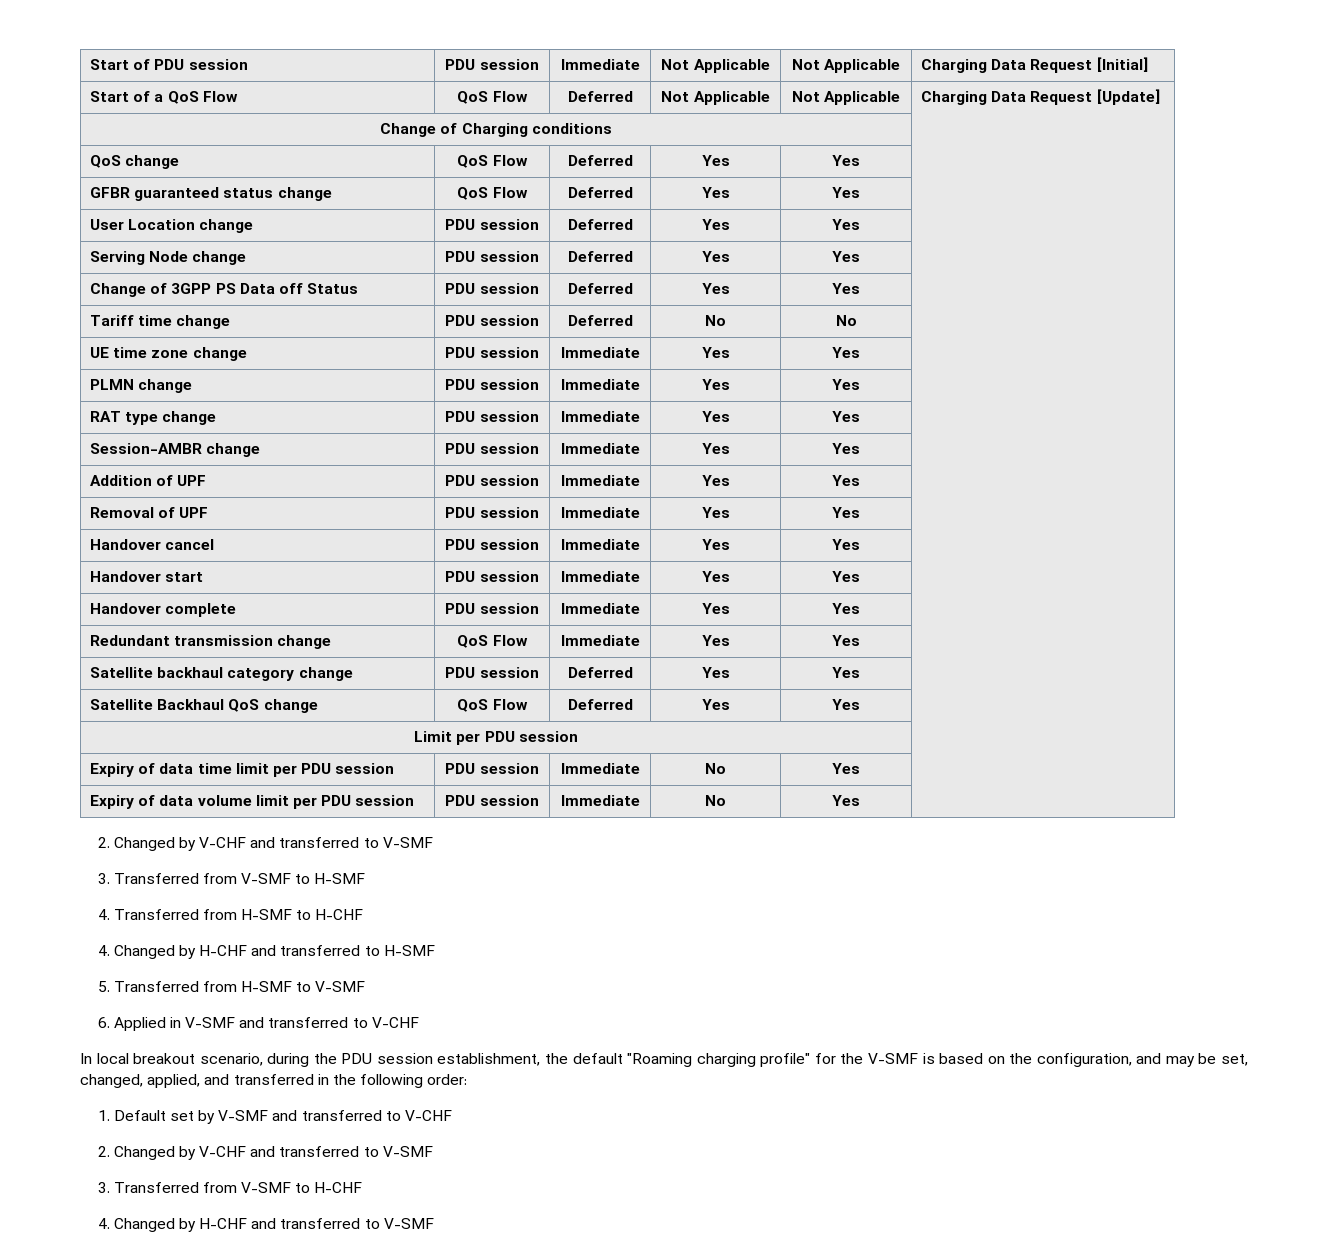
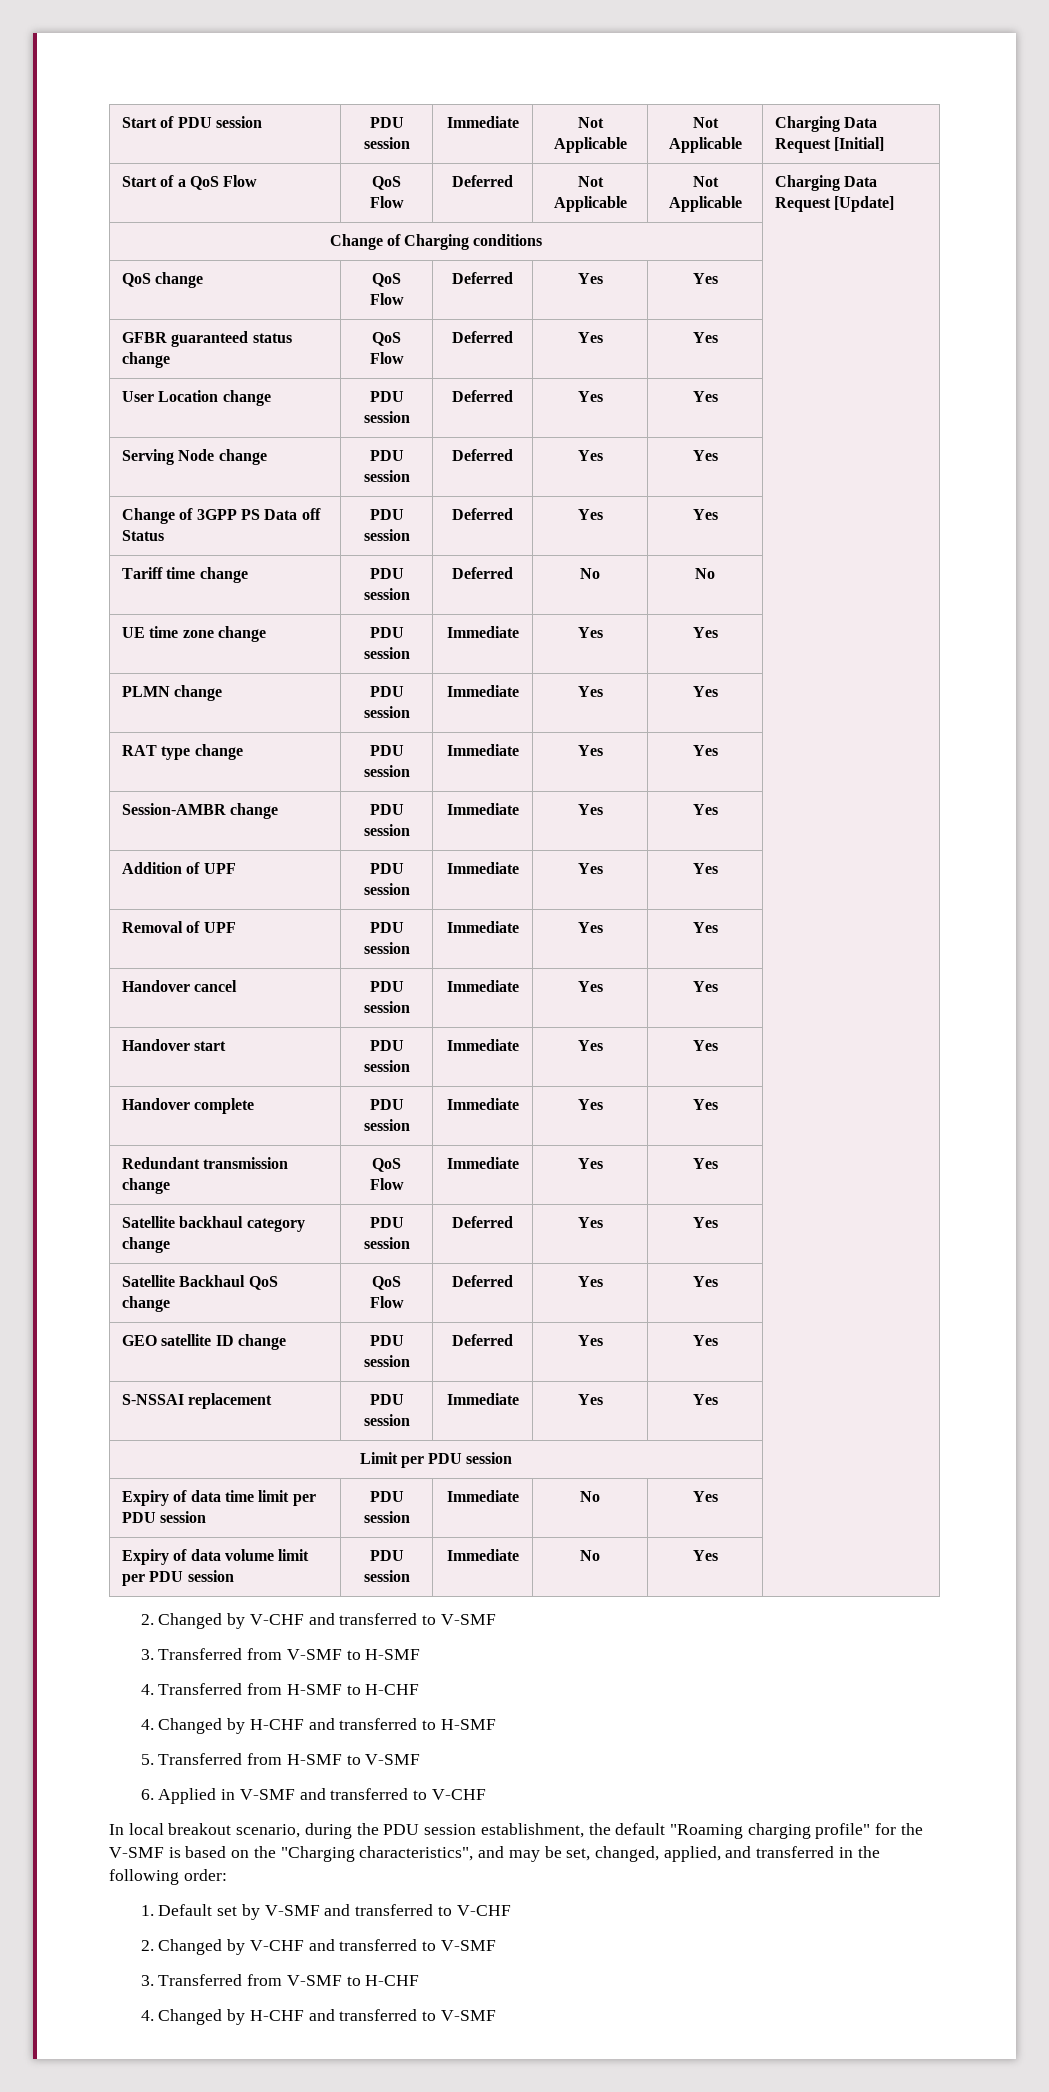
+ GEO satellite ID change | PDU session | Deferred | Yes | Yes |
+ S-NSSAI replacement | PDU session | Immediate | Yes | Yes |
- In local breakout scenario, during the PDU session establishment, the default "Roaming charging profile" for the V-SMF is based on the configuration, and may be set, changed, applied, and transferred in the following order:
+ In local breakout scenario, during the PDU session establishment, the default "Roaming charging profile" for the V-SMF is based on the "Charging characteristics", and may be set, changed, applied, and transferred in the following order:

